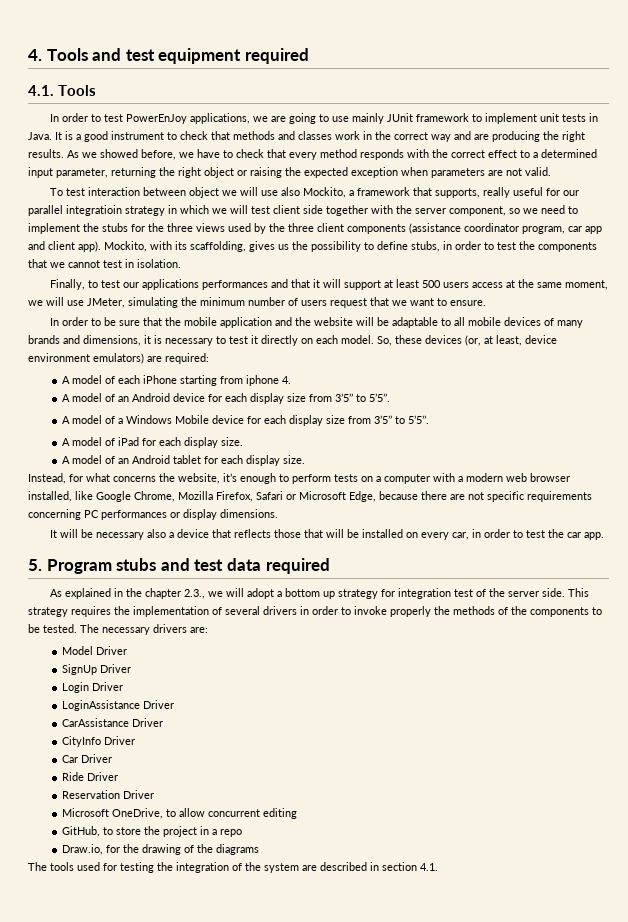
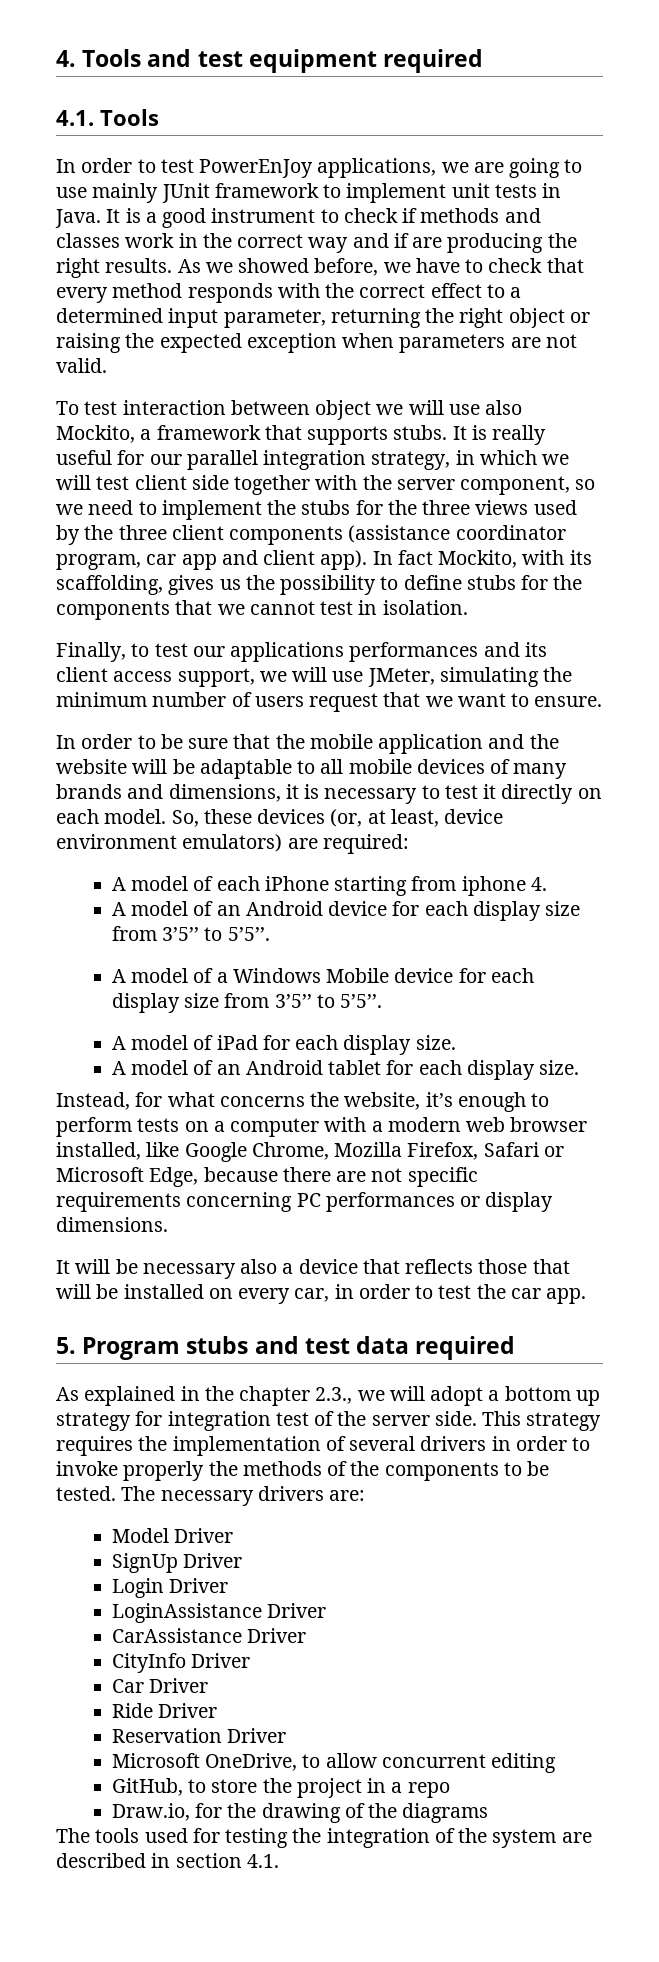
- It is a good instrument to check that methods and classes work in the correct way and are producing the right results.
+ It is a good instrument to check if methods and classes work in the correct way and if are producing the right results.
- To test interaction between object we will use also Mockito, a framework that supports, really useful for our parallel integratioin strategy in which we will test client side together with the server component, so we need to implement the stubs for the three views used by the three client components (assistance coordinator program, car app and client app).
+ To test interaction between object we will use also Mockito, a framework that supports stubs. It is really useful for our parallel integration strategy, in which we will test client side together with the server component, so we need to implement the stubs for the three views used by the three client components (assistance coordinator program, car app and client app).
- Mockito, with its scaffolding, gives us the possibility to define stubs, in order to test the components that we cannot test in isolation.
+ In fact Mockito, with its scaffolding, gives us the possibility to define stubs for the components that we cannot test in isolation.
- Finally, to test our applications performances and that it will support at least 500 users access at the same moment, we will use JMeter, simulating the minimum number of users request that we want to ensure.
+ Finally, to test our applications performances and its client access support, we will use JMeter, simulating the minimum number of users request that we want to ensure.

